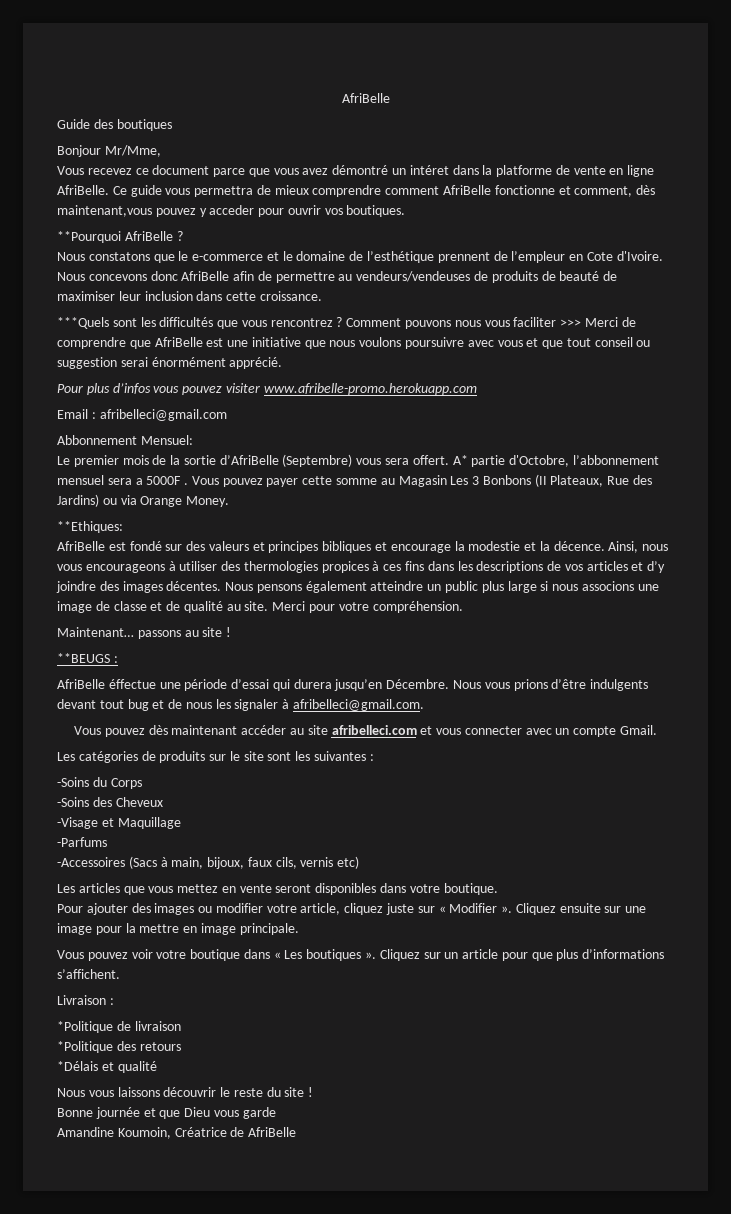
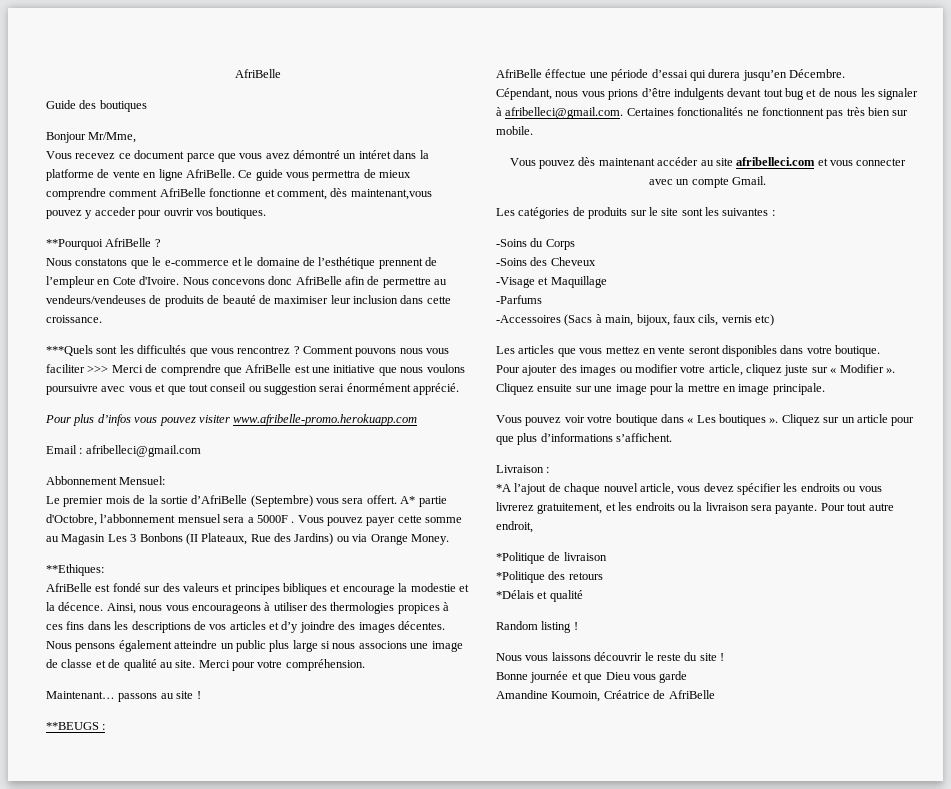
- AfriBelle éffectue une période d’essai qui durera jusqu’en Décembre. Nous vous prions d’être indulgents devant tout bug et de nous les signaler à afribelleci@gmail.com.
+ AfriBelle éffectue une période d’essai qui durera jusqu’en Décembre.
+ Cépendant, nous vous prions d’être indulgents devant tout bug et de nous les signaler à afribelleci@gmail.com. Certaines fonctionalités ne fonctionnent pas très bien sur mobile.
+ *A l’ajout de chaque nouvel article, vous devez spécifier les endroits ou vous livrerez gratuitement, et les endroits ou la livraison sera payante. Pour tout autre endroit,
+ Random listing !

